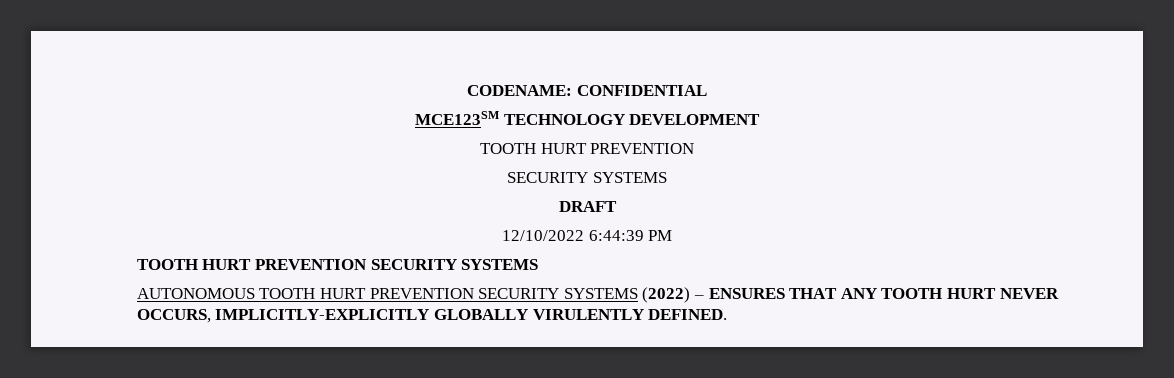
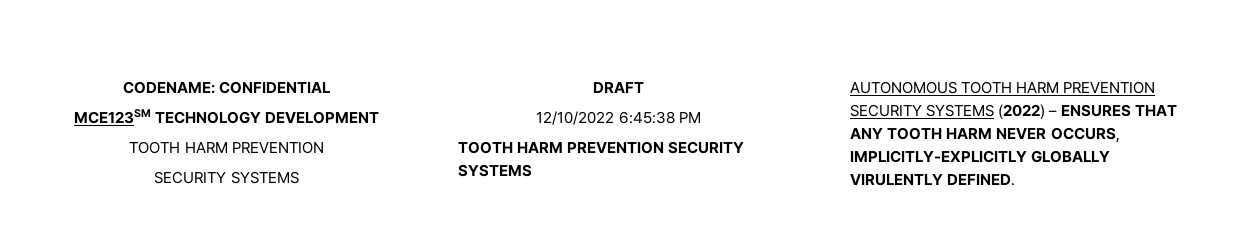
  MCE123SM TECHNOLOGY DEVELOPMENT
- TOOTH HURT PREVENTION
+ TOOTH HARM PREVENTION
- 12/10/2022 6:44:39 PM
- TOOTH HURT PREVENTION SECURITY SYSTEMS
+ 12/10/2022 6:45:38 PM
+ TOOTH HARM PREVENTION SECURITY SYSTEMS
- AUTONOMOUS TOOTH HURT PREVENTION SECURITY SYSTEMS (2022) – ENSURES THAT ANY TOOTH HURT NEVER OCCURS, IMPLICITLY-EXPLICITLY GLOBALLY VIRULENTLY DEFINED.
+ AUTONOMOUS TOOTH HARM PREVENTION SECURITY SYSTEMS (2022) – ENSURES THAT ANY TOOTH HARM NEVER OCCURS, IMPLICITLY-EXPLICITLY GLOBALLY VIRULENTLY DEFINED.

